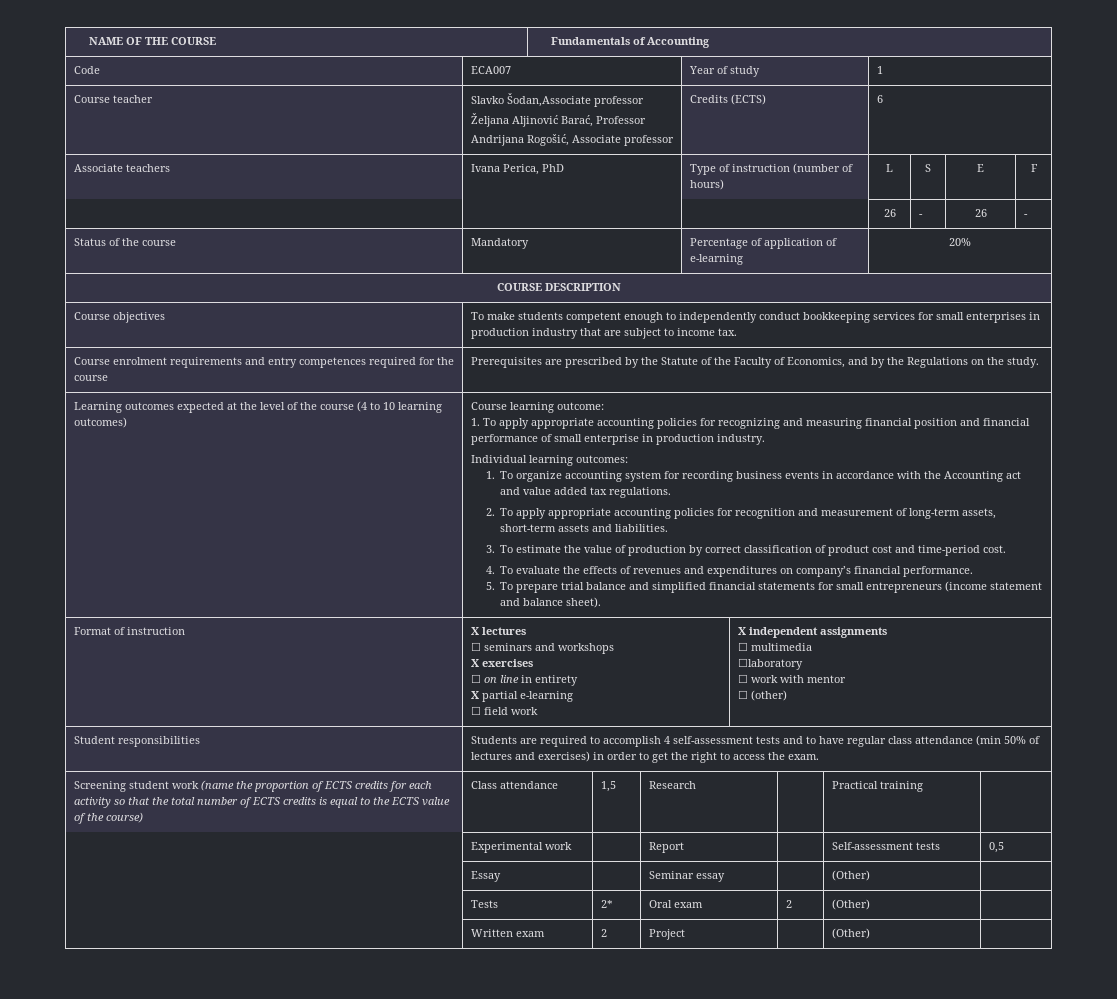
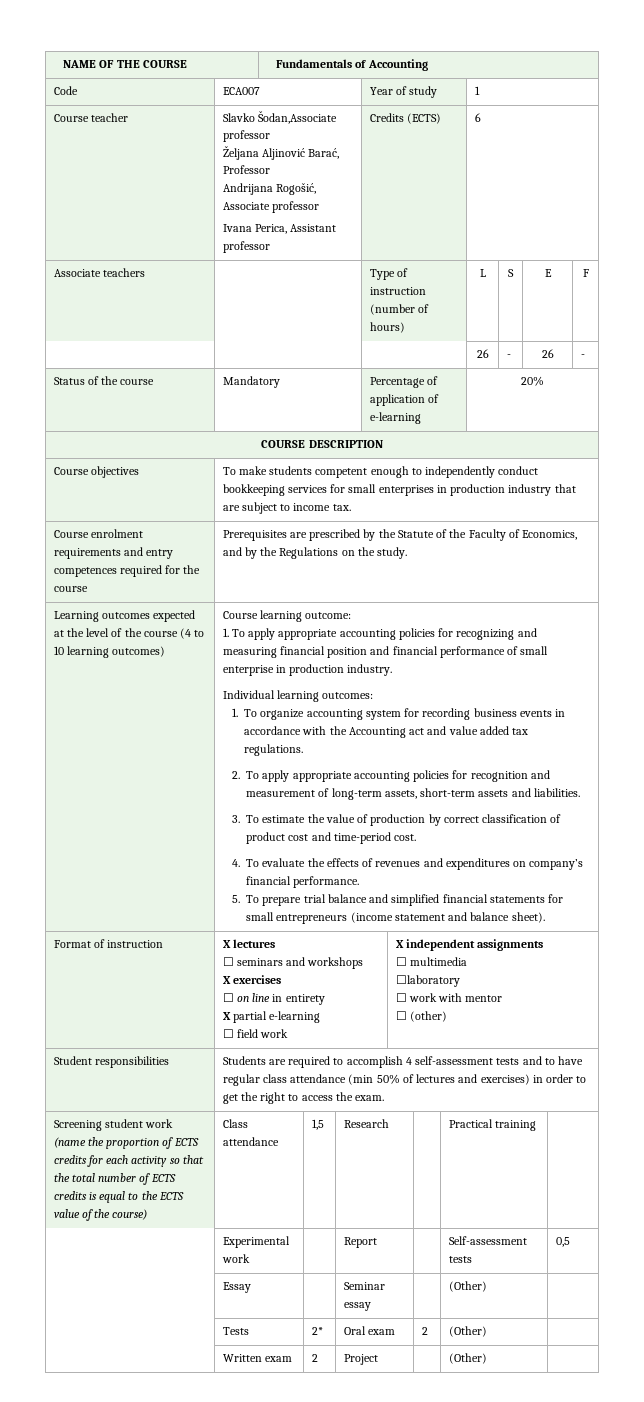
  Course teacher | Slavko Šodan,Associate professor
  Željana Aljinović Barać, Professor
- Andrijana Rogošić, Associate professor | Credits (ECTS) | 6
+ Andrijana Rogošić, Associate professor
+ Ivana Perica, Assistant professor | Credits (ECTS) | 6
- Associate teachers | Ivana Perica, PhD | Type of instruction (number of hours) | L | S | E | F
+ Associate teachers | | Type of instruction (number of hours) | L | S | E | F

